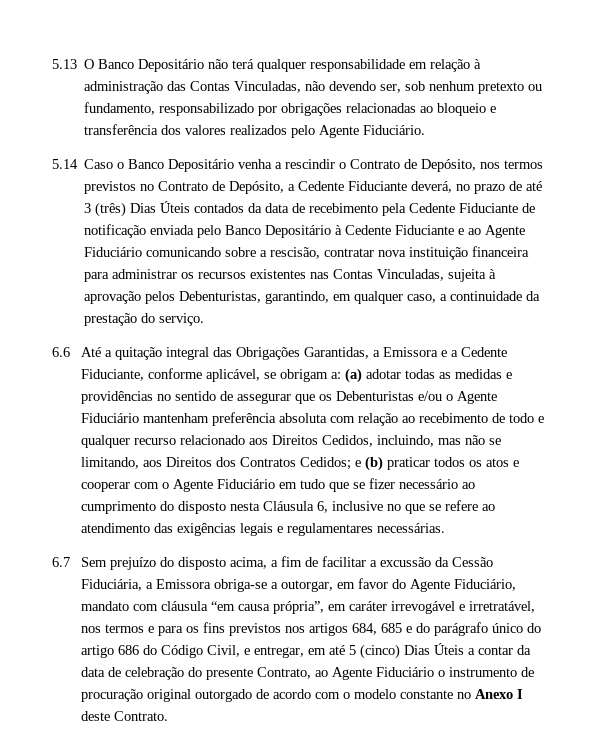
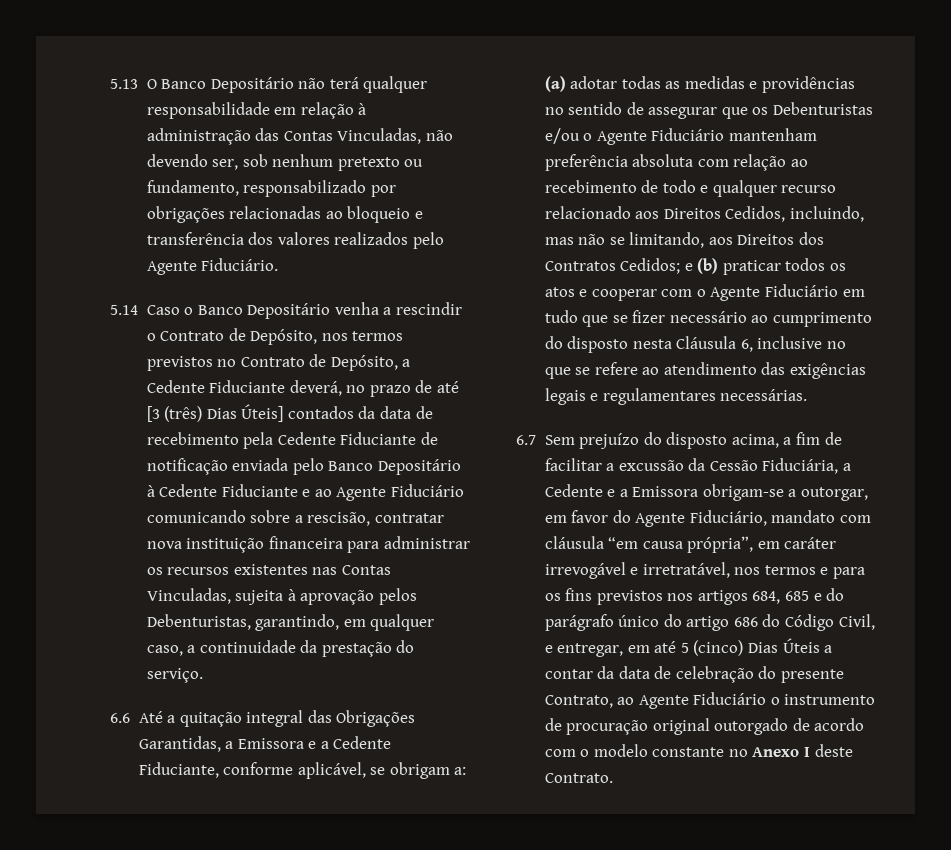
- 5.14 Caso o Banco Depositário venha a rescindir o Contrato de Depósito, nos termos previstos no Contrato de Depósito, a Cedente Fiduciante deverá, no prazo de até 3 (três) Dias Úteis contados da data de recebimento pela Cedente Fiduciante de notificação enviada pelo Banco Depositário à Cedente Fiduciante e ao Agente Fiduciário comunicando sobre a rescisão, contratar nova instituição financeira para administrar os recursos existentes nas Contas Vinculadas, sujeita à aprovação pelos Debenturistas, garantindo, em qualquer caso, a continuidade da prestação do serviço.
+ 5.14 Caso o Banco Depositário venha a rescindir o Contrato de Depósito, nos termos previstos no Contrato de Depósito, a Cedente Fiduciante deverá, no prazo de até [3 (três) Dias Úteis] contados da data de recebimento pela Cedente Fiduciante de notificação enviada pelo Banco Depositário à Cedente Fiduciante e ao Agente Fiduciário comunicando sobre a rescisão, contratar nova instituição financeira para administrar os recursos existentes nas Contas Vinculadas, sujeita à aprovação pelos Debenturistas, garantindo, em qualquer caso, a continuidade da prestação do serviço.
- 6.7 Sem prejuízo do disposto acima, a fim de facilitar a excussão da Cessão Fiduciária, a Emissora obriga-se a outorgar, em favor do Agente Fiduciário, mandato com cláusula “em causa própria”, em caráter irrevogável e irretratável, nos termos e para os fins previstos nos artigos 684, 685 e do parágrafo único do artigo 686 do Código Civil, e entregar, em até 5 (cinco) Dias Úteis a contar da data de celebração do presente Contrato, ao Agente Fiduciário o instrumento de procuração original outorgado de acordo com o modelo constante no Anexo I deste Contrato.
+ 6.7 Sem prejuízo do disposto acima, a fim de facilitar a excussão da Cessão Fiduciária, a Cedente e a Emissora obrigam-se a outorgar, em favor do Agente Fiduciário, mandato com cláusula “em causa própria”, em caráter irrevogável e irretratável, nos termos e para os fins previstos nos artigos 684, 685 e do parágrafo único do artigo 686 do Código Civil, e entregar, em até 5 (cinco) Dias Úteis a contar da data de celebração do presente Contrato, ao Agente Fiduciário o instrumento de procuração original outorgado de acordo com o modelo constante no Anexo I deste Contrato.

